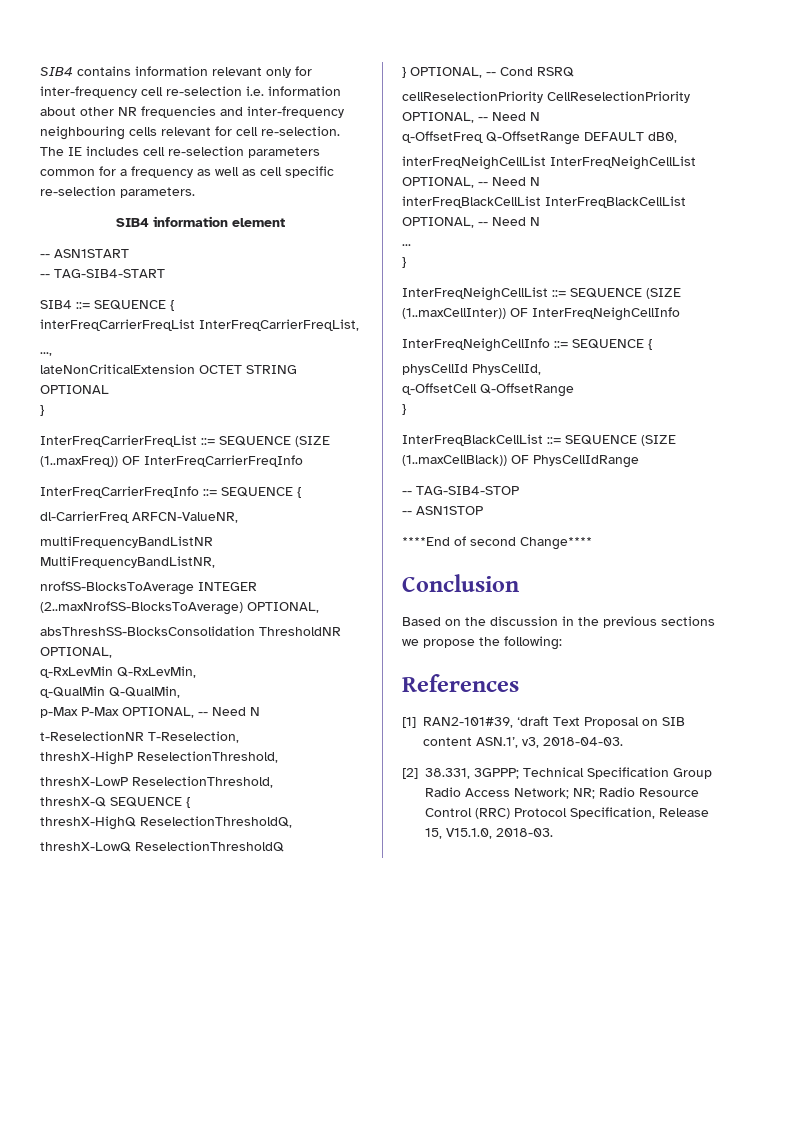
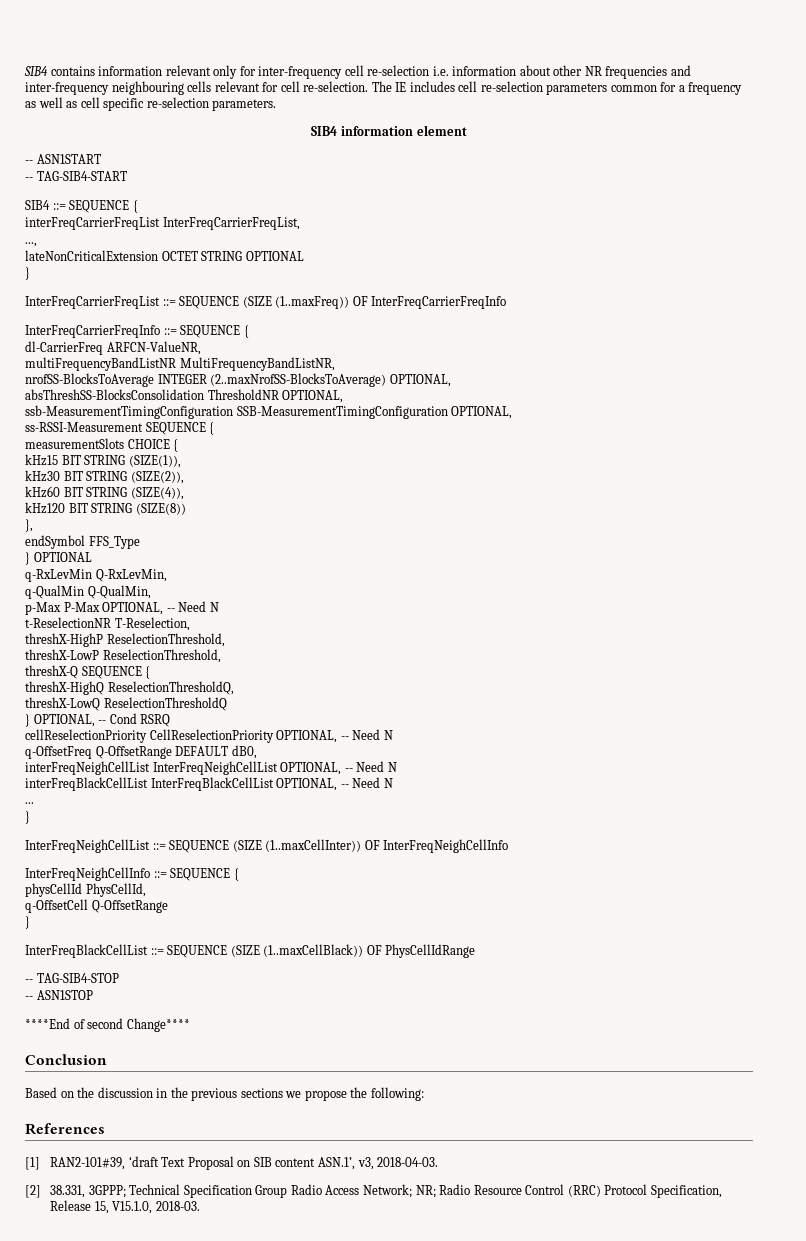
+ ssb-MeasurementTimingConfiguration SSB-MeasurementTimingConfiguration OPTIONAL,
+ ss-RSSI-Measurement SEQUENCE {
+ measurementSlots CHOICE {
+ kHz15 BIT STRING (SIZE(1)),
+ kHz30 BIT STRING (SIZE(2)),
+ kHz60 BIT STRING (SIZE(4)),
+ kHz120 BIT STRING (SIZE(8))
+ },
+ endSymbol FFS_Type
+ } OPTIONAL

